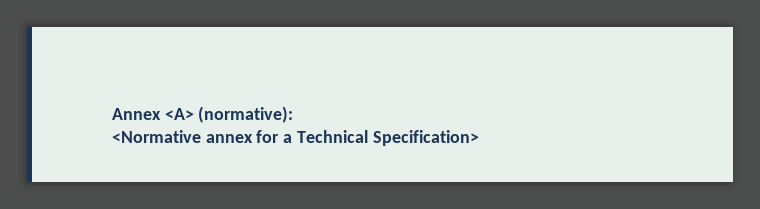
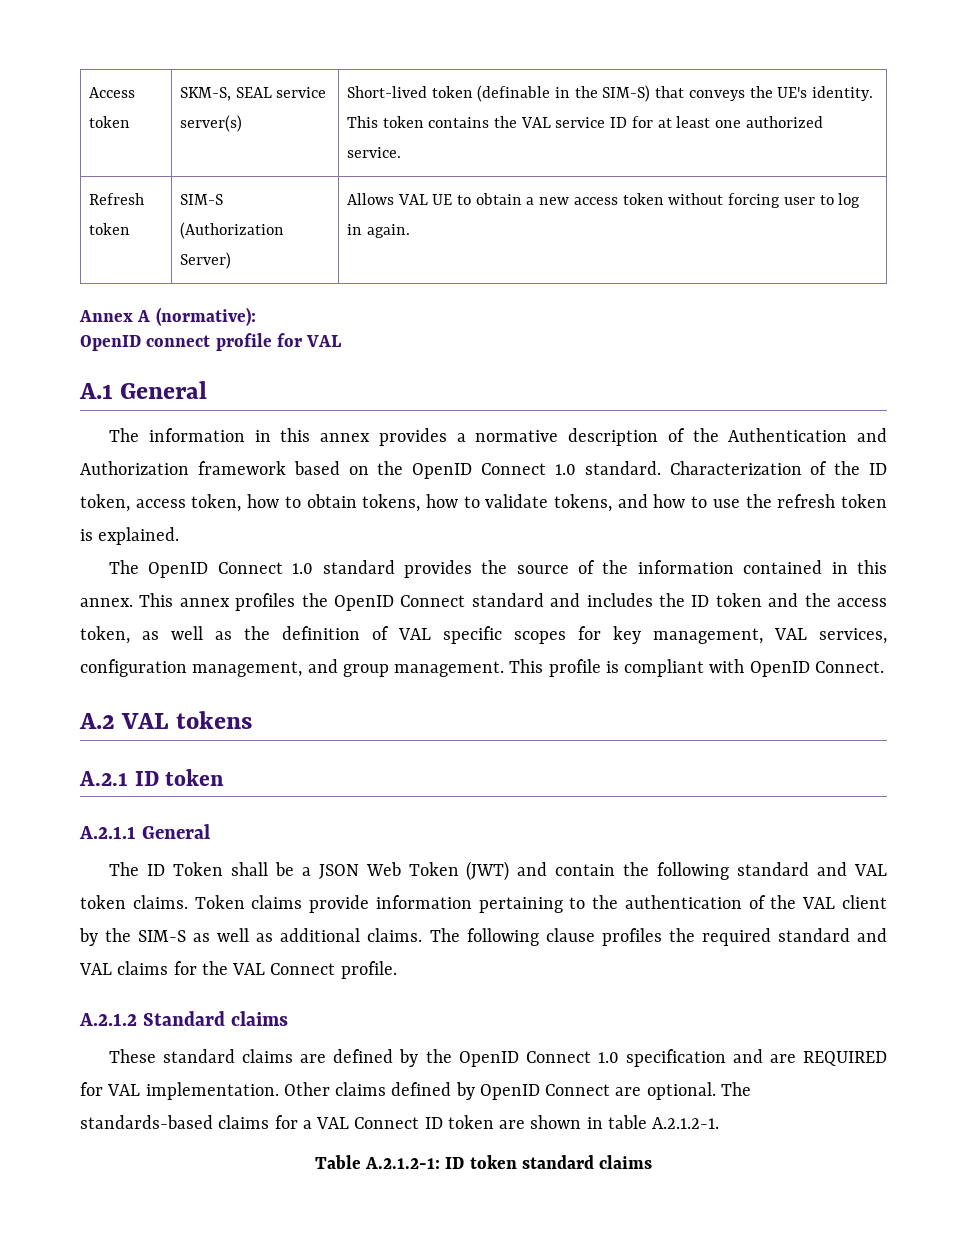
- Annex <A> (normative):
- <Normative annex for a Technical Specification>
+ Access token | SKM-S, SEAL service server(s) | Short-lived token (definable in the SIM-S) that conveys the UE's identity. This token contains the VAL service ID for at least one authorized service.
+ Refresh token | SIM-S (Authorization Server) | Allows VAL UE to obtain a new access token without forcing user to log in again.
+ Annex A (normative):
+ OpenID connect profile for VAL
+ A.1 General
+ The information in this annex provides a normative description of the Authentication and Authorization framework based on the OpenID Connect 1.0 standard. Characterization of the ID token, access token, how to obtain tokens, how to validate tokens, and how to use the refresh token is explained.
+ The OpenID Connect 1.0 standard provides the source of the information contained in this annex. This annex profiles the OpenID Connect standard and includes the ID token and the access token, as well as the definition of VAL specific scopes for key management, VAL services, configuration management, and group management. This profile is compliant with OpenID Connect.
+ A.2 VAL tokens
+ A.2.1 ID token
+ A.2.1.1 General
+ The ID Token shall be a JSON Web Token (JWT) and contain the following standard and VAL token claims. Token claims provide information pertaining to the authentication of the VAL client by the SIM-S as well as additional claims. The following clause profiles the required standard and VAL claims for the VAL Connect profile.
+ A.2.1.2 Standard claims
+ These standard claims are defined by the OpenID Connect 1.0 specification and are REQUIRED for VAL implementation. Other claims defined by OpenID Connect are optional. The standards-based claims for a VAL Connect ID token are shown in table A.2.1.2-1.
+ Table A.2.1.2-1: ID token standard claims

